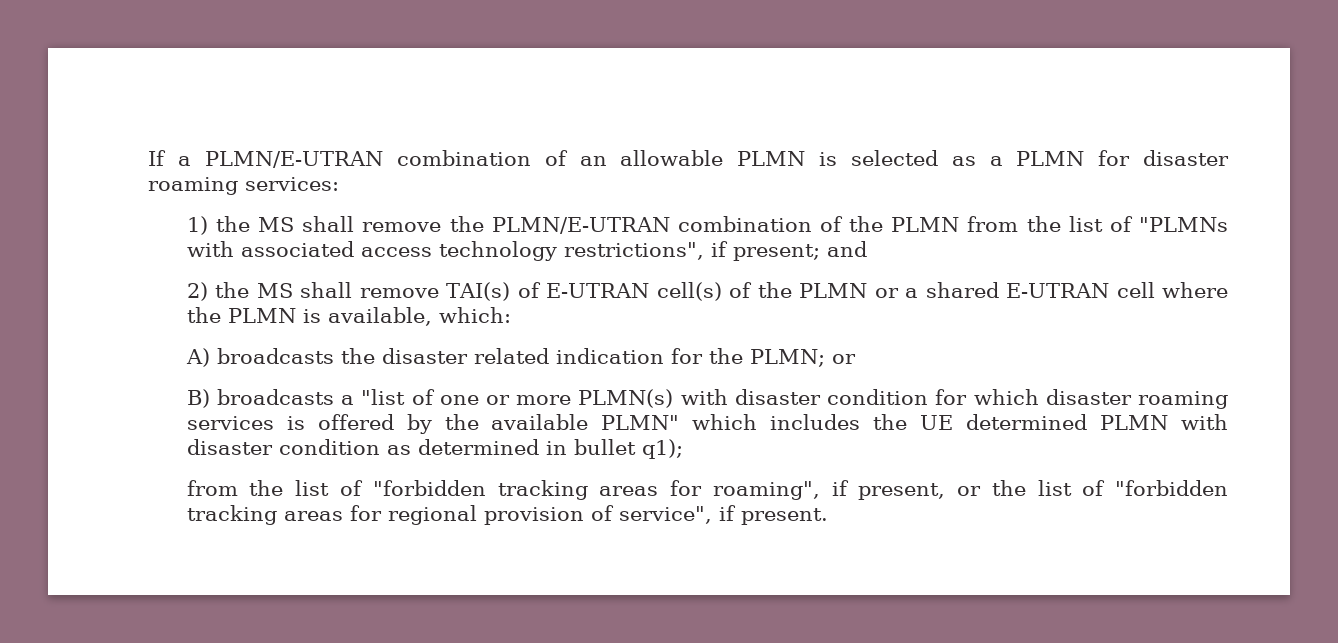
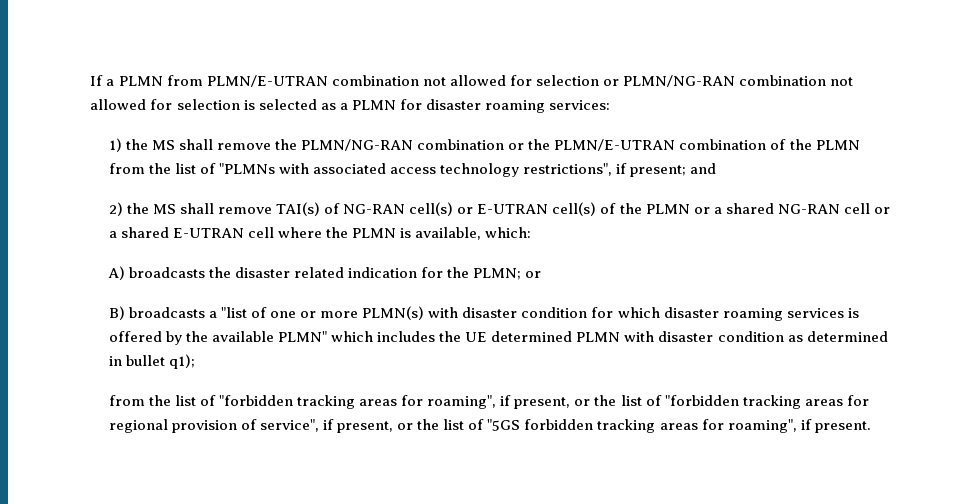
- If a PLMN/E-UTRAN combination of an allowable PLMN is selected as a PLMN for disaster roaming services:
+ If a PLMN from PLMN/E-UTRAN combination not allowed for selection or PLMN/NG-RAN combination not allowed for selection is selected as a PLMN for disaster roaming services:
- 1) the MS shall remove the PLMN/E-UTRAN combination of the PLMN from the list of "PLMNs with associated access technology restrictions", if present; and
+ 1) the MS shall remove the PLMN/NG-RAN combination or the PLMN/E-UTRAN combination of the PLMN from the list of "PLMNs with associated access technology restrictions", if present; and
- 2) the MS shall remove TAI(s) of E-UTRAN cell(s) of the PLMN or a shared E-UTRAN cell where the PLMN is available, which:
+ 2) the MS shall remove TAI(s) of NG-RAN cell(s) or E-UTRAN cell(s) of the PLMN or a shared NG-RAN cell or a shared E-UTRAN cell where the PLMN is available, which:
- from the list of "forbidden tracking areas for roaming", if present, or the list of "forbidden tracking areas for regional provision of service", if present.
+ from the list of "forbidden tracking areas for roaming", if present, or the list of "forbidden tracking areas for regional provision of service", if present, or the list of "5GS forbidden tracking areas for roaming", if present.

